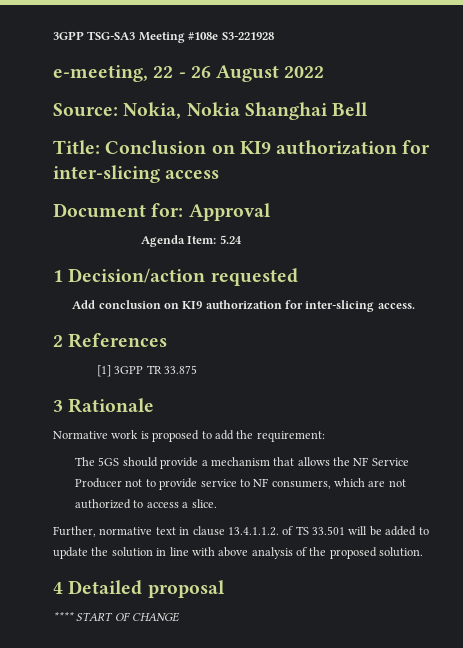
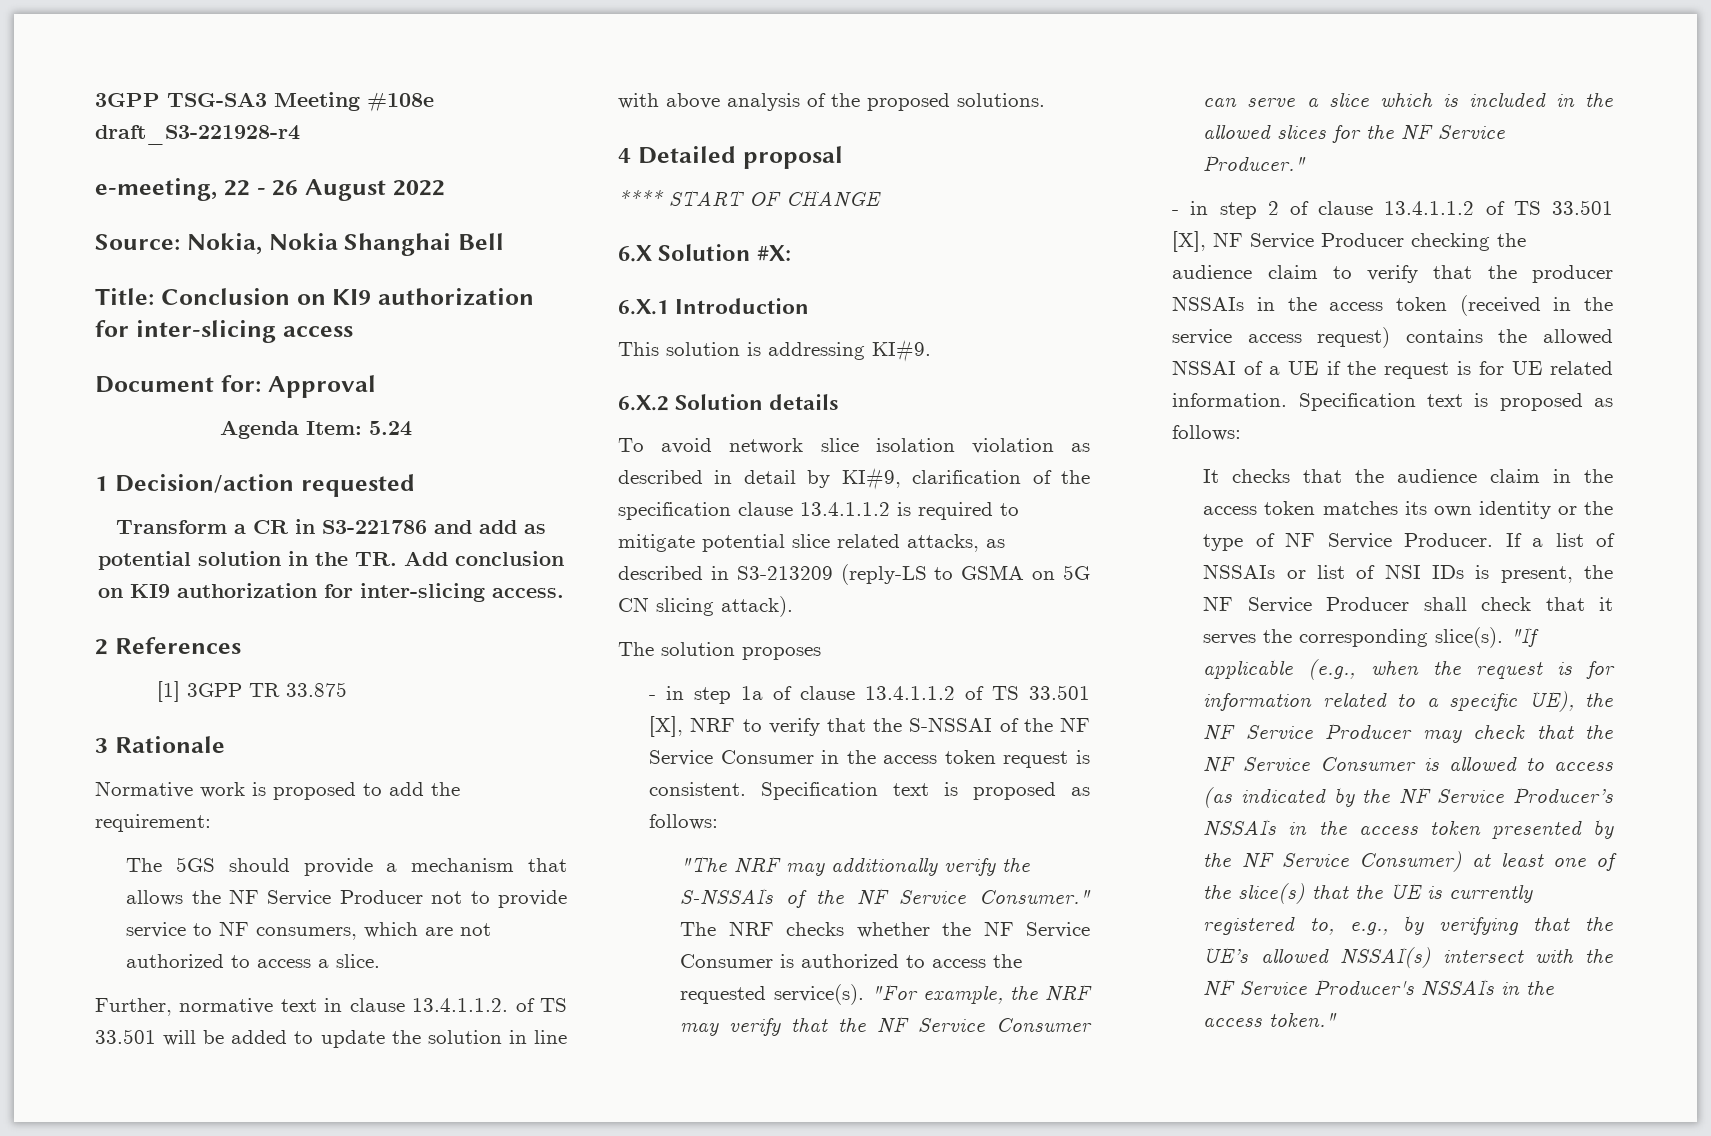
- 3GPP TSG-SA3 Meeting #108e S3-221928
+ 3GPP TSG-SA3 Meeting #108e draft_S3-221928-r4
- Add conclusion on KI9 authorization for inter-slicing access.
+ Transform a CR in S3-221786 and add as potential solution in the TR. Add conclusion on KI9 authorization for inter-slicing access.
- Further, normative text in clause 13.4.1.1.2. of TS 33.501 will be added to update the solution in line with above analysis of the proposed solution.
+ Further, normative text in clause 13.4.1.1.2. of TS 33.501 will be added to update the solution in line with above analysis of the proposed solutions.
+ 6.X Solution #X:
+ 6.X.1 Introduction
+ This solution is addressing KI#9.
+ 6.X.2 Solution details
+ To avoid network slice isolation violation as described in detail by KI#9, clarification of the specification clause 13.4.1.1.2 is required to mitigate potential slice related attacks, as described in S3-213209 (reply-LS to GSMA on 5G CN slicing attack).
+ The solution proposes
+ - in step 1a of clause 13.4.1.1.2 of TS 33.501 [X], NRF to verify that the S-NSSAI of the NF Service Consumer in the access token request is consistent. Specification text is proposed as follows:
+ "The NRF may additionally verify the S-NSSAIs of the NF Service Consumer." The NRF checks whether the NF Service Consumer is authorized to access the requested service(s). "For example, the NRF may verify that the NF Service Consumer can serve a slice which is included in the allowed slices for the NF Service Producer."
+ - in step 2 of clause 13.4.1.1.2 of TS 33.501 [X], NF Service Producer checking the audience claim to verify that the producer NSSAIs in the access token (received in the service access request) contains the allowed NSSAI of a UE if the request is for UE related information. Specification text is proposed as follows:
+ It checks that the audience claim in the access token matches its own identity or the type of NF Service Producer. If a list of NSSAIs or list of NSI IDs is present, the NF Service Producer shall check that it serves the corresponding slice(s). "If applicable (e.g., when the request is for information related to a specific UE), the NF Service Producer may check that the NF Service Consumer is allowed to access (as indicated by the NF Service Producer’s NSSAIs in the access token presented by the NF Service Consumer) at least one of the slice(s) that the UE is currently registered to, e.g., by verifying that the UE’s allowed NSSAI(s) intersect with the NF Service Producer's NSSAIs in the access token."

